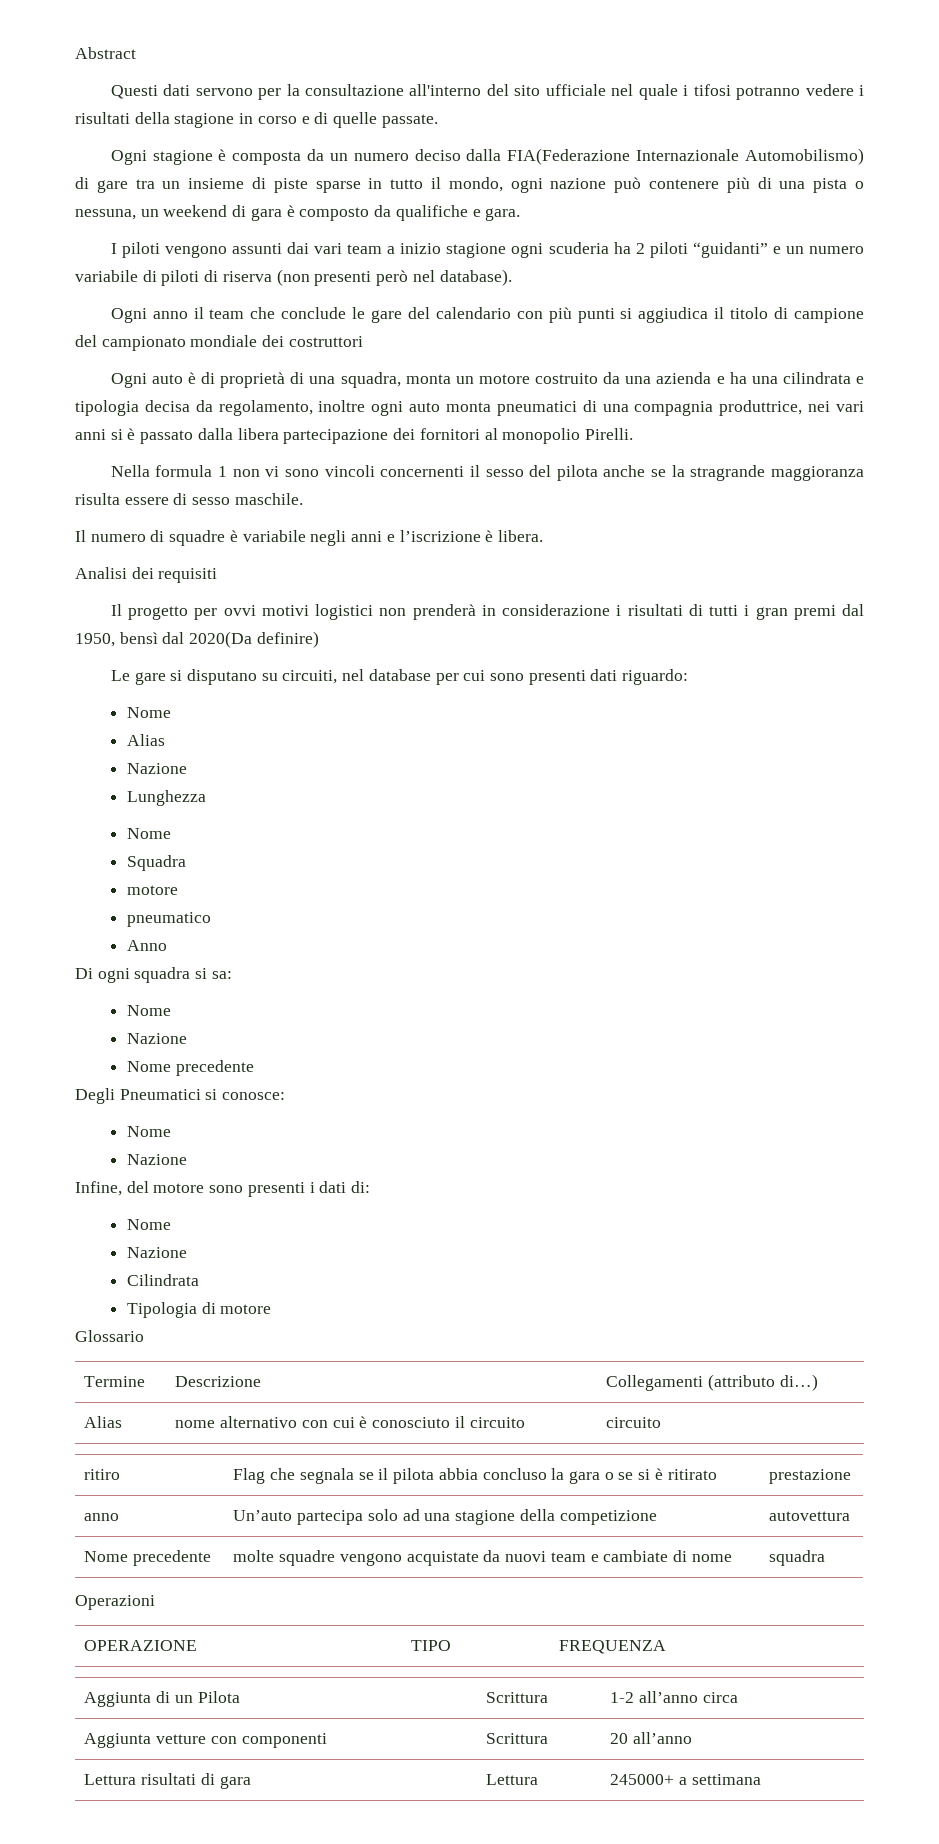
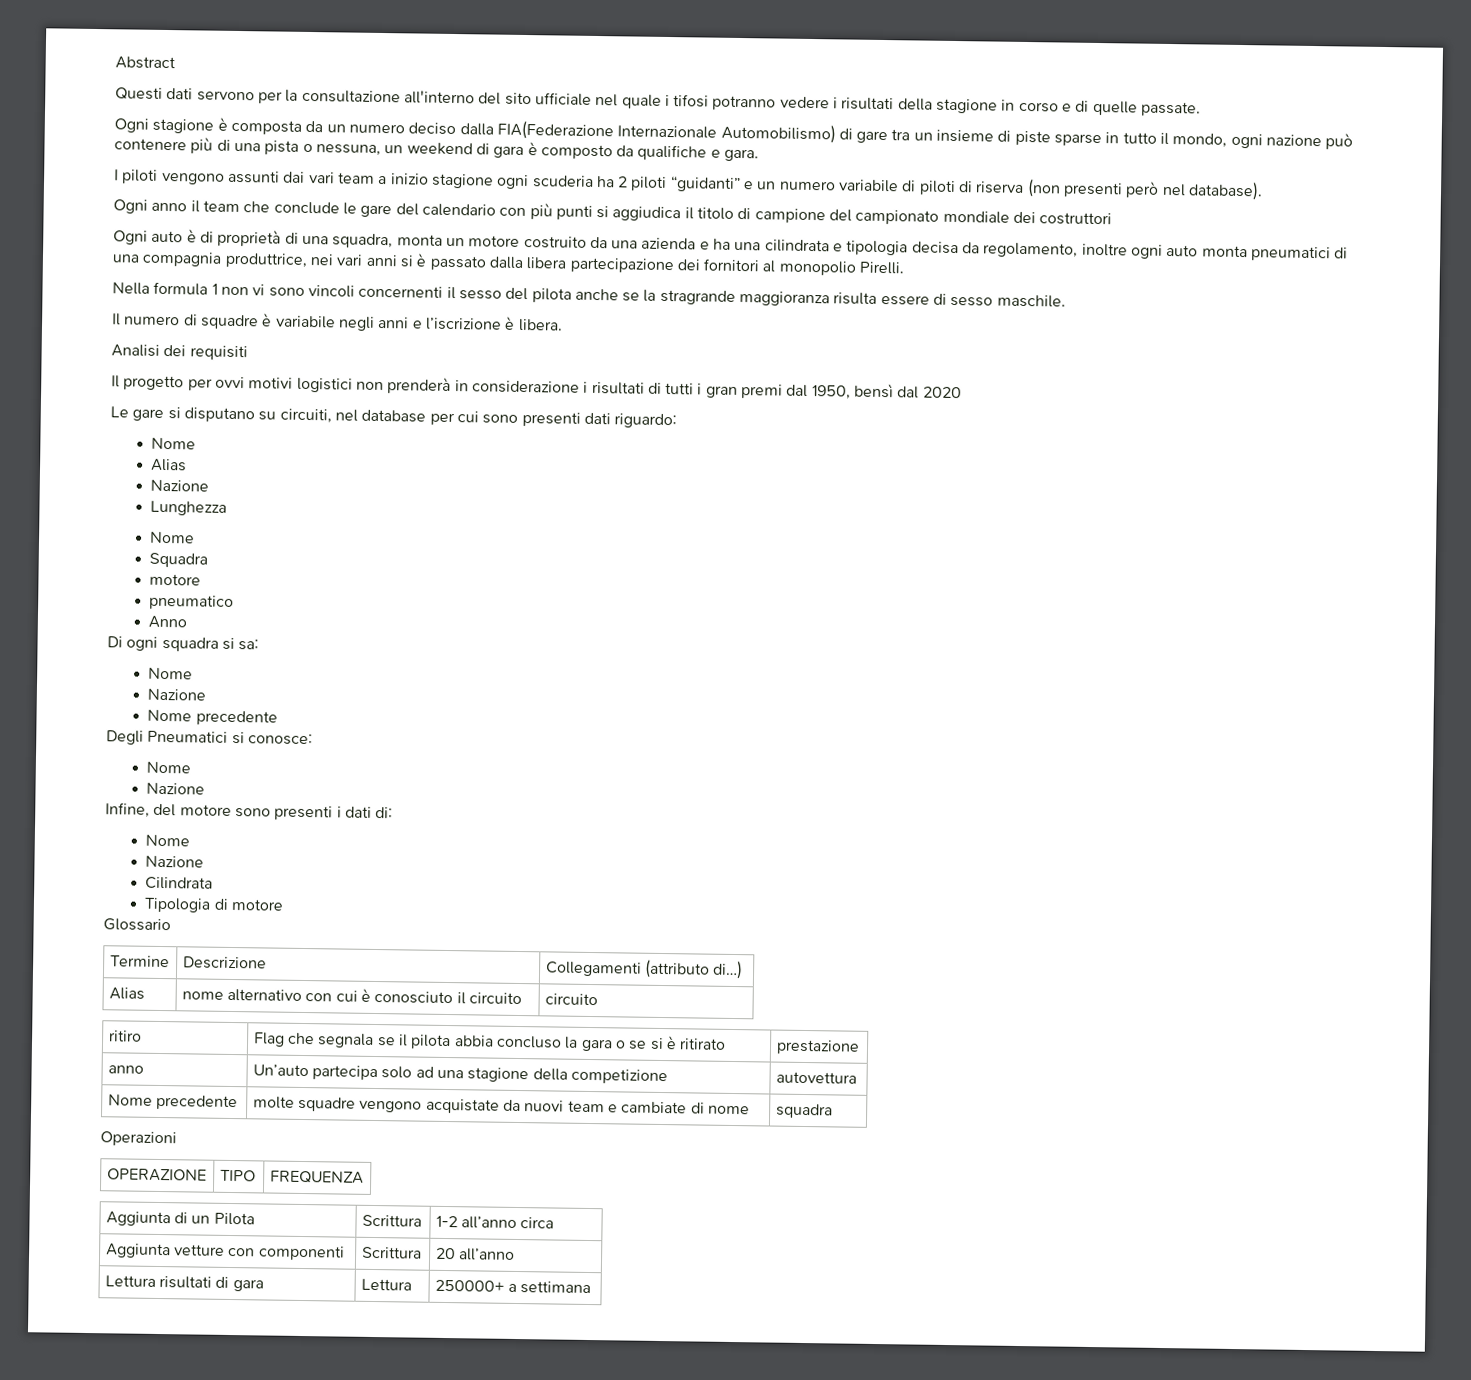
- Il progetto per ovvi motivi logistici non prenderà in considerazione i risultati di tutti i gran premi dal 1950, bensì dal 2020(Da definire)
+ Il progetto per ovvi motivi logistici non prenderà in considerazione i risultati di tutti i gran premi dal 1950, bensì dal 2020
- Lettura risultati di gara | Lettura | 245000+ a settimana
+ Lettura risultati di gara | Lettura | 250000+ a settimana

